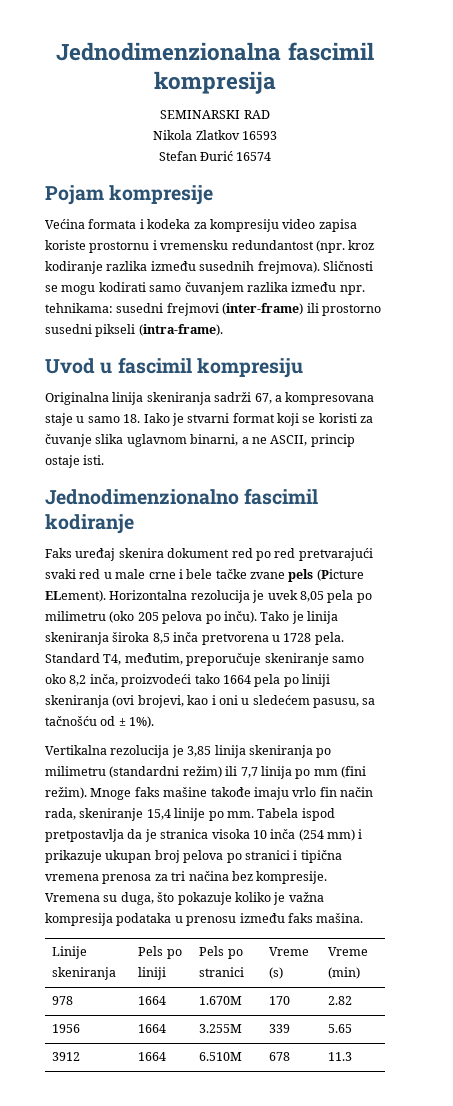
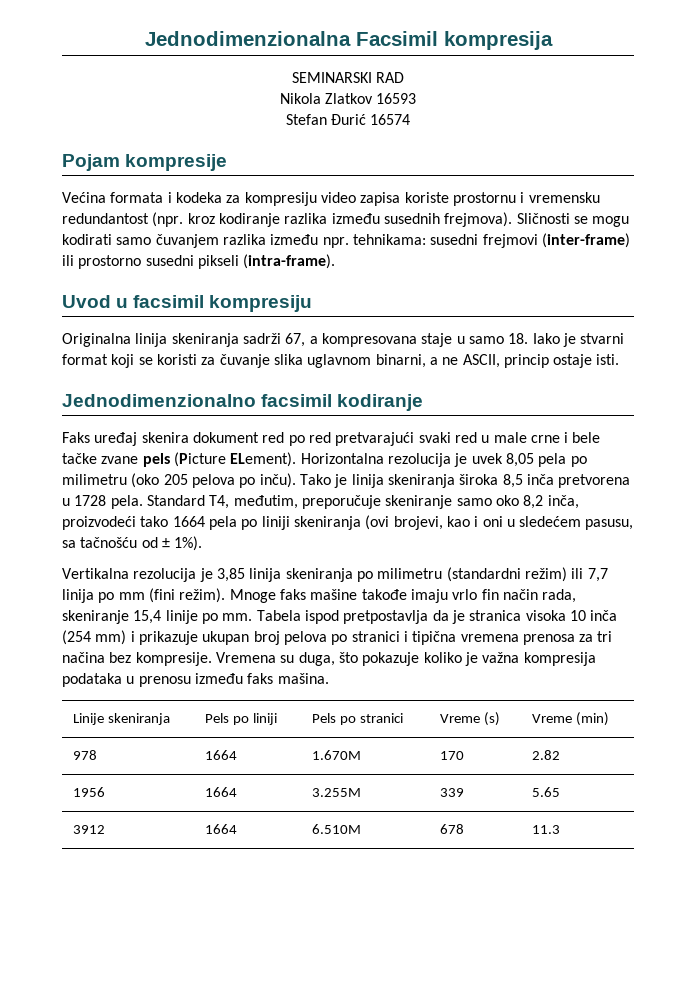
- Jednodimenzionalna fascimil kompresija
+ Jednodimenzionalna Facsimil kompresija
- Uvod u fascimil kompresiju
+ Uvod u facsimil kompresiju
- Jednodimenzionalno fascimil kodiranje
+ Jednodimenzionalno facsimil kodiranje

